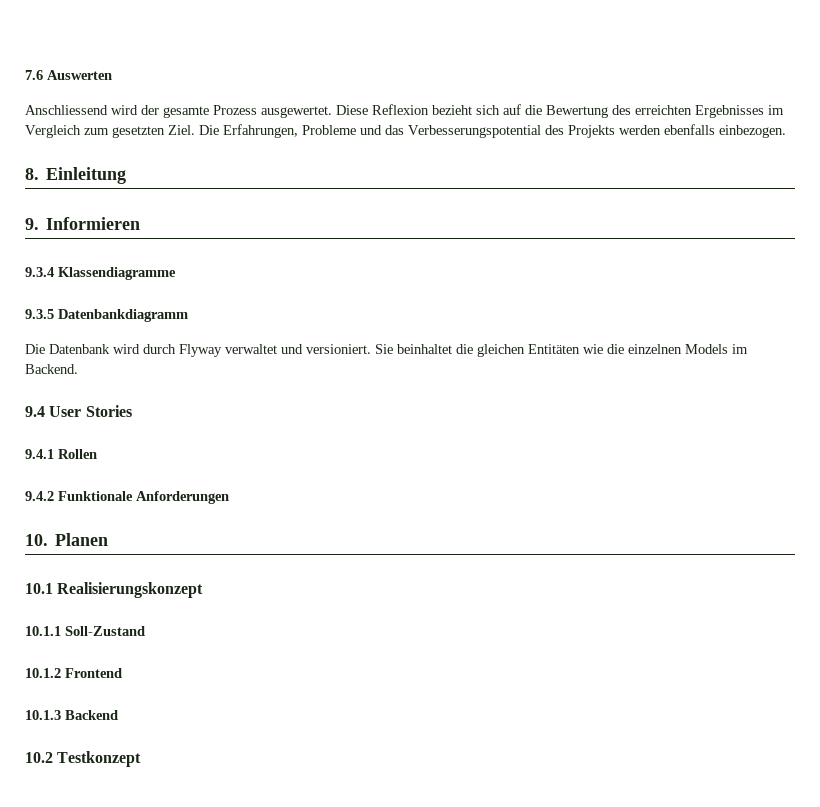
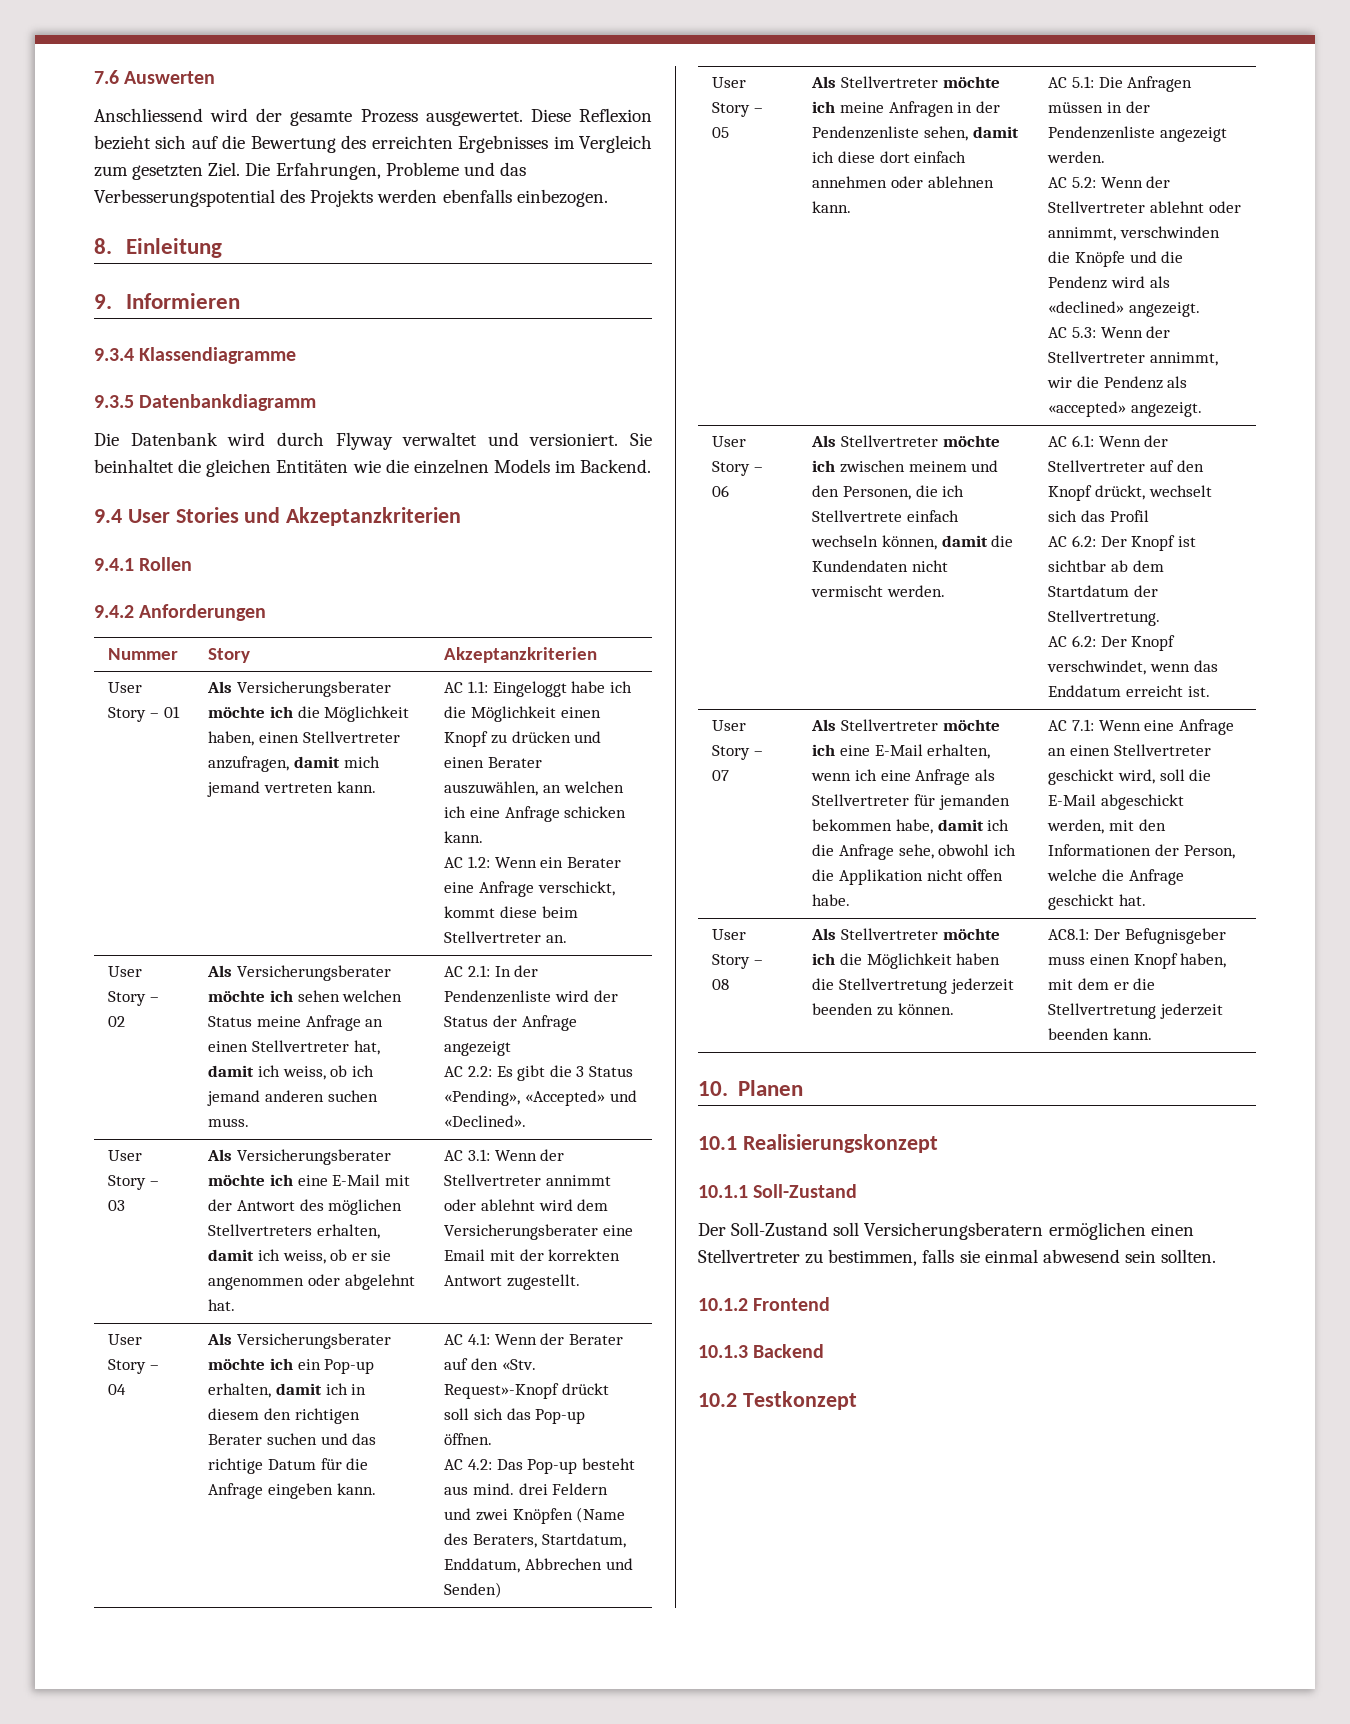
- 9.4 User Stories
+ 9.4 User Stories und Akzeptanzkriterien
- 9.4.2 Funktionale Anforderungen
+ 9.4.2 Anforderungen
+ Nummer | Story | Akzeptanzkriterien
+ User Story – 01 | Als Versicherungsberater möchte ich die Möglichkeit haben, einen Stellvertreter anzufragen, damit mich jemand vertreten kann. | AC 1.1: Eingeloggt habe ich die Möglichkeit einen Knopf zu drücken und einen Berater auszuwählen, an welchen ich eine Anfrage schicken kann.
+ AC 1.2: Wenn ein Berater eine Anfrage verschickt, kommt diese beim Stellvertreter an.
+ User Story – 02 | Als Versicherungsberater möchte ich sehen welchen Status meine Anfrage an einen Stellvertreter hat, damit ich weiss, ob ich jemand anderen suchen muss. | AC 2.1: In der Pendenzenliste wird der Status der Anfrage angezeigt
+ AC 2.2: Es gibt die 3 Status «Pending», «Accepted» und «Declined».
+ User Story – 03 | Als Versicherungsberater möchte ich eine E-Mail mit der Antwort des möglichen Stellvertreters erhalten, damit ich weiss, ob er sie angenommen oder abgelehnt hat. | AC 3.1: Wenn der Stellvertreter annimmt oder ablehnt wird dem Versicherungsberater eine Email mit der korrekten Antwort zugestellt.
+ User Story – 04 | Als Versicherungsberater möchte ich ein Pop-up erhalten, damit ich in diesem den richtigen Berater suchen und das richtige Datum für die Anfrage eingeben kann. | AC 4.1: Wenn der Berater auf den «Stv. Request»-Knopf drückt soll sich das Pop-up öffnen.
+ AC 4.2: Das Pop-up besteht aus mind. drei Feldern und zwei Knöpfen (Name des Beraters, Startdatum, Enddatum, Abbrechen und Senden)
+ User Story – 05 | Als Stellvertreter möchte ich meine Anfragen in der Pendenzenliste sehen, damit ich diese dort einfach annehmen oder ablehnen kann. | AC 5.1: Die Anfragen müssen in der Pendenzenliste angezeigt werden.
+ AC 5.2: Wenn der Stellvertreter ablehnt oder annimmt, verschwinden die Knöpfe und die Pendenz wird als «declined» angezeigt.
+ AC 5.3: Wenn der Stellvertreter annimmt, wir die Pendenz als «accepted» angezeigt.
+ User Story – 06 | Als Stellvertreter möchte ich zwischen meinem und den Personen, die ich Stellvertrete einfach wechseln können, damit die Kundendaten nicht vermischt werden. | AC 6.1: Wenn der Stellvertreter auf den Knopf drückt, wechselt sich das Profil
+ AC 6.2: Der Knopf ist sichtbar ab dem Startdatum der Stellvertretung.
+ AC 6.2: Der Knopf verschwindet, wenn das Enddatum erreicht ist.
+ User Story – 07 | Als Stellvertreter möchte ich eine E-Mail erhalten, wenn ich eine Anfrage als Stellvertreter für jemanden bekommen habe, damit ich die Anfrage sehe, obwohl ich die Applikation nicht offen habe. | AC 7.1: Wenn eine Anfrage an einen Stellvertreter geschickt wird, soll die E-Mail abgeschickt werden, mit den Informationen der Person, welche die Anfrage geschickt hat.
+ User Story – 08 | Als Stellvertreter möchte ich die Möglichkeit haben die Stellvertretung jederzeit beenden zu können. | AC8.1: Der Befugnisgeber muss einen Knopf haben, mit dem er die Stellvertretung jederzeit beenden kann.
+ Der Soll-Zustand soll Versicherungsberatern ermöglichen einen Stellvertreter zu bestimmen, falls sie einmal abwesend sein sollten.

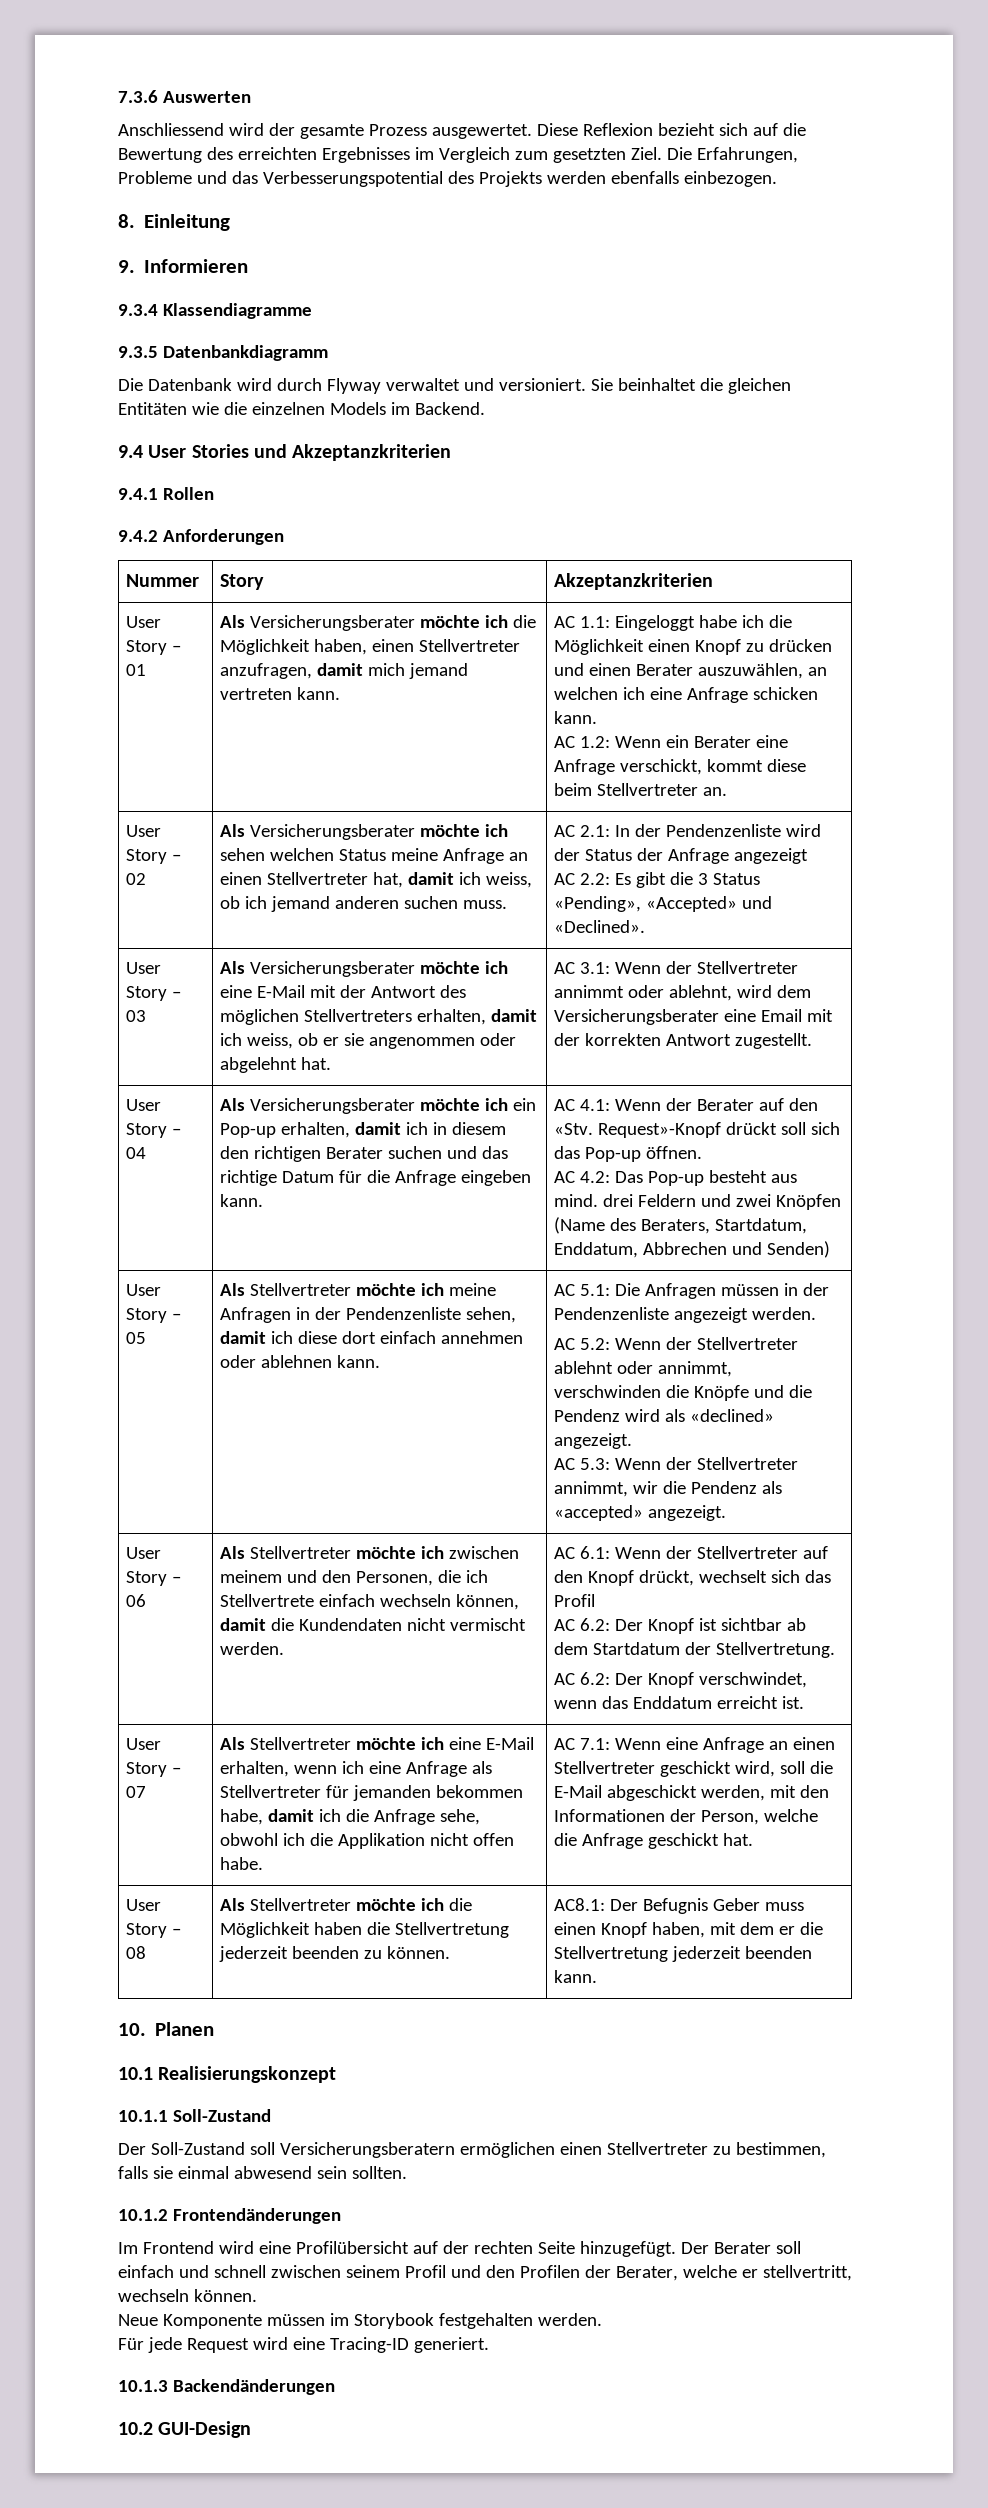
- 7.6 Auswerten
+ 7.3.6 Auswerten
- AC 3.1: Wenn der Stellvertreter annimmt oder ablehnt wird dem Versicherungsberater eine Email mit der korrekten Antwort zugestellt.
+ AC 3.1: Wenn der Stellvertreter annimmt oder ablehnt, wird dem Versicherungsberater eine Email mit der korrekten Antwort zugestellt.
- User Story – 08 | Als Stellvertreter möchte ich die Möglichkeit haben die Stellvertretung jederzeit beenden zu können. | AC8.1: Der Befugnisgeber muss einen Knopf haben, mit dem er die Stellvertretung jederzeit beenden kann.
+ User Story – 08 | Als Stellvertreter möchte ich die Möglichkeit haben die Stellvertretung jederzeit beenden zu können. | AC8.1: Der Befugnis Geber muss einen Knopf haben, mit dem er die Stellvertretung jederzeit beenden kann.
- 10.1.2 Frontend
+ 10.1.2 Frontendänderungen
+ Im Frontend wird eine Profilübersicht auf der rechten Seite hinzugefügt. Der Berater soll einfach und schnell zwischen seinem Profil und den Profilen der Berater, welche er stellvertritt, wechseln können.
+ Neue Komponente müssen im Storybook festgehalten werden.
+ Für jede Request wird eine Tracing-ID generiert.
- 10.1.3 Backend
+ 10.1.3 Backendänderungen
- 10.2 Testkonzept
+ 10.2 GUI-Design

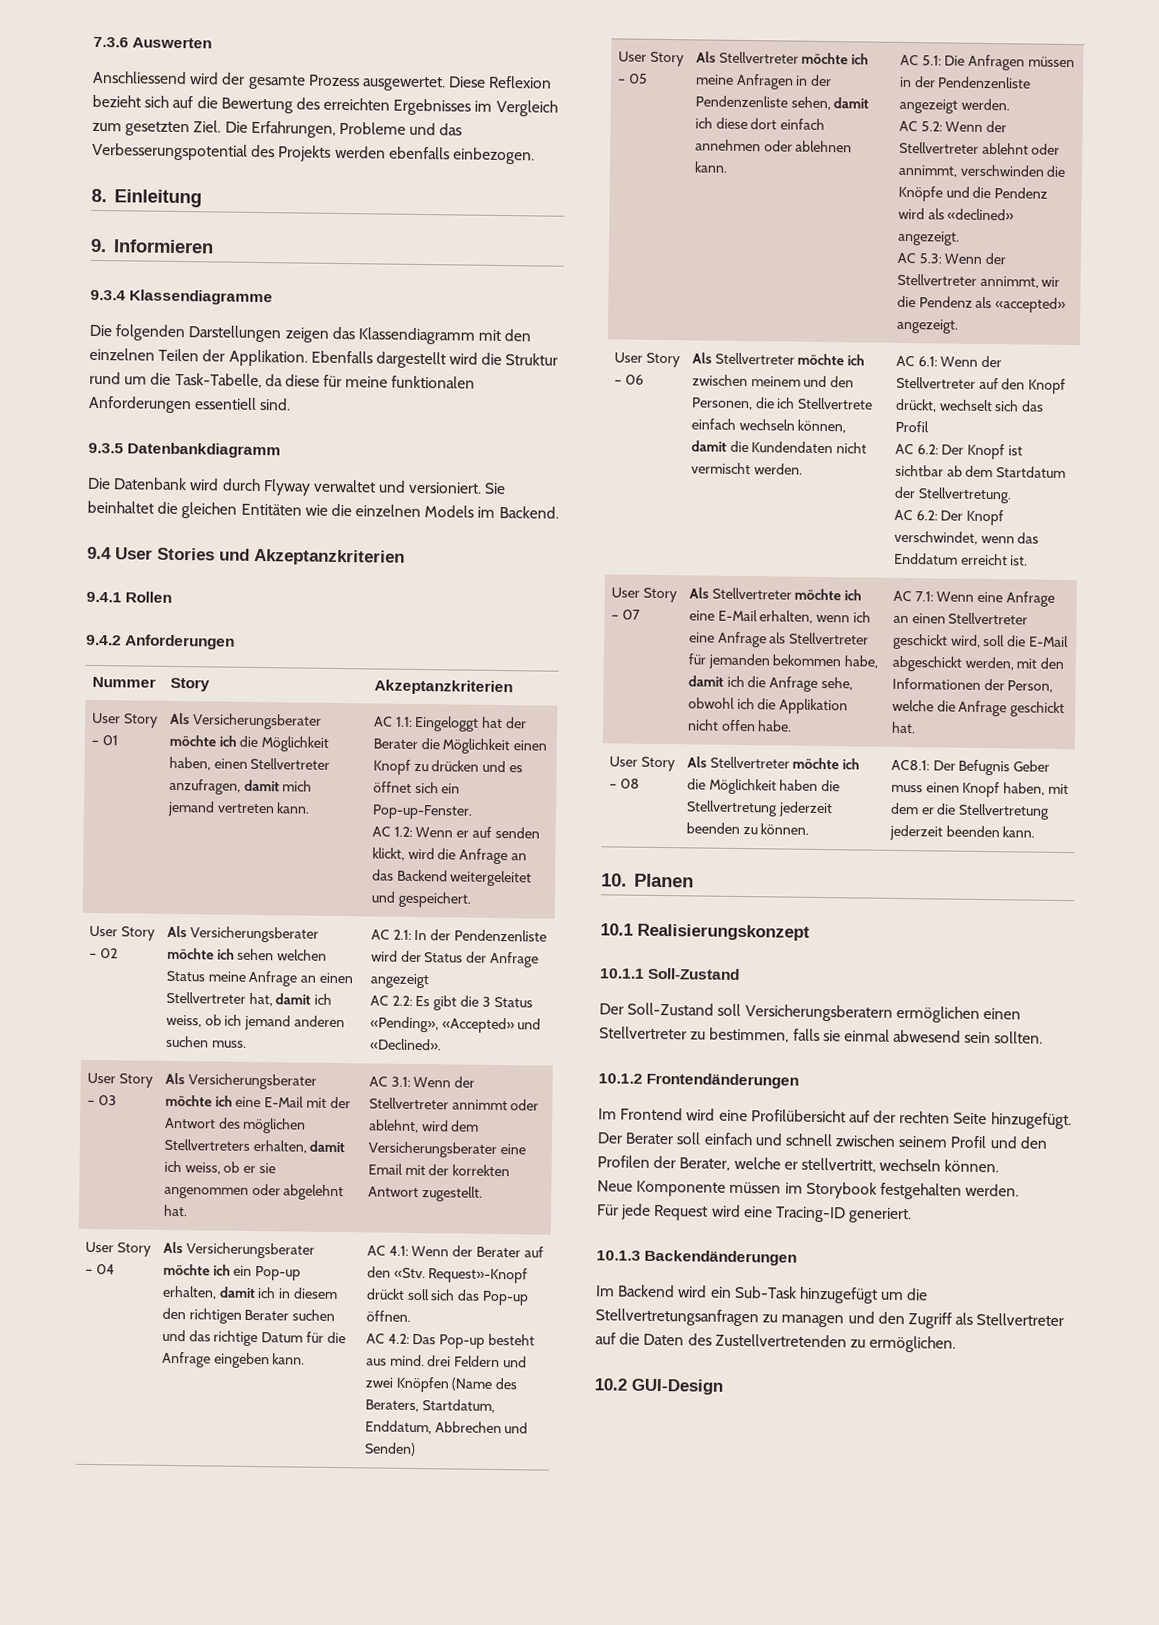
+ Die folgenden Darstellungen zeigen das Klassendiagramm mit den einzelnen Teilen der Applikation. Ebenfalls dargestellt wird die Struktur rund um die Task-Tabelle, da diese für meine funktionalen Anforderungen essentiell sind.
- AC 1.1: Eingeloggt habe ich die Möglichkeit einen Knopf zu drücken und einen Berater auszuwählen, an welchen ich eine Anfrage schicken kann.
- AC 1.2: Wenn ein Berater eine Anfrage verschickt, kommt diese beim Stellvertreter an.
+ AC 1.1: Eingeloggt hat der Berater die Möglichkeit einen Knopf zu drücken und es öffnet sich ein Pop-up-Fenster.
+ AC 1.2: Wenn er auf senden klickt, wird die Anfrage an das Backend weitergeleitet und gespeichert.
+ Im Backend wird ein Sub-Task hinzugefügt um die Stellvertretungsanfragen zu managen und den Zugriff als Stellvertreter auf die Daten des Zustellvertretenden zu ermöglichen.

